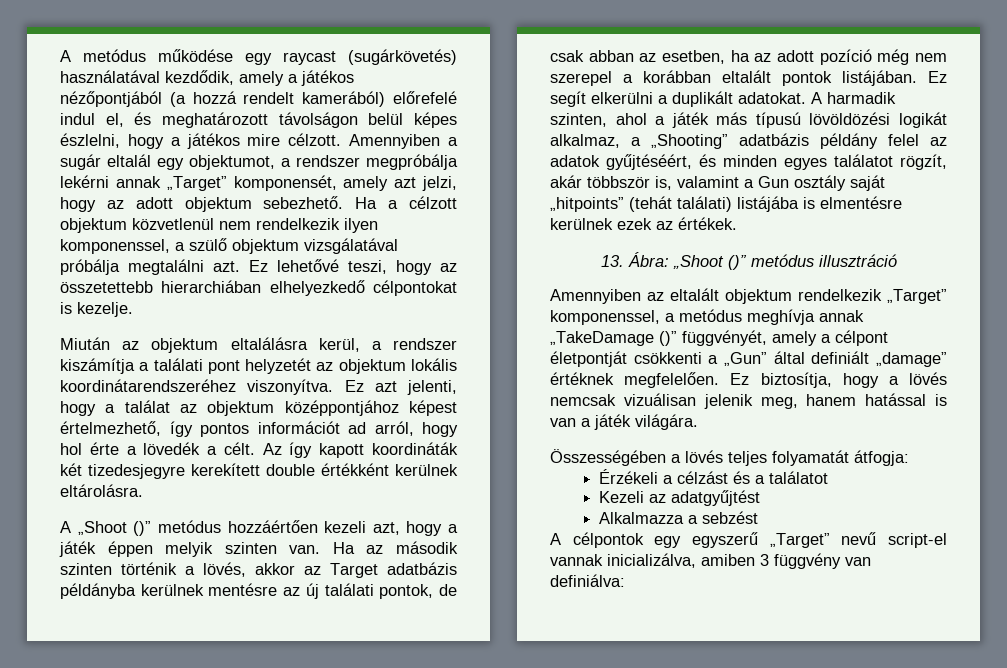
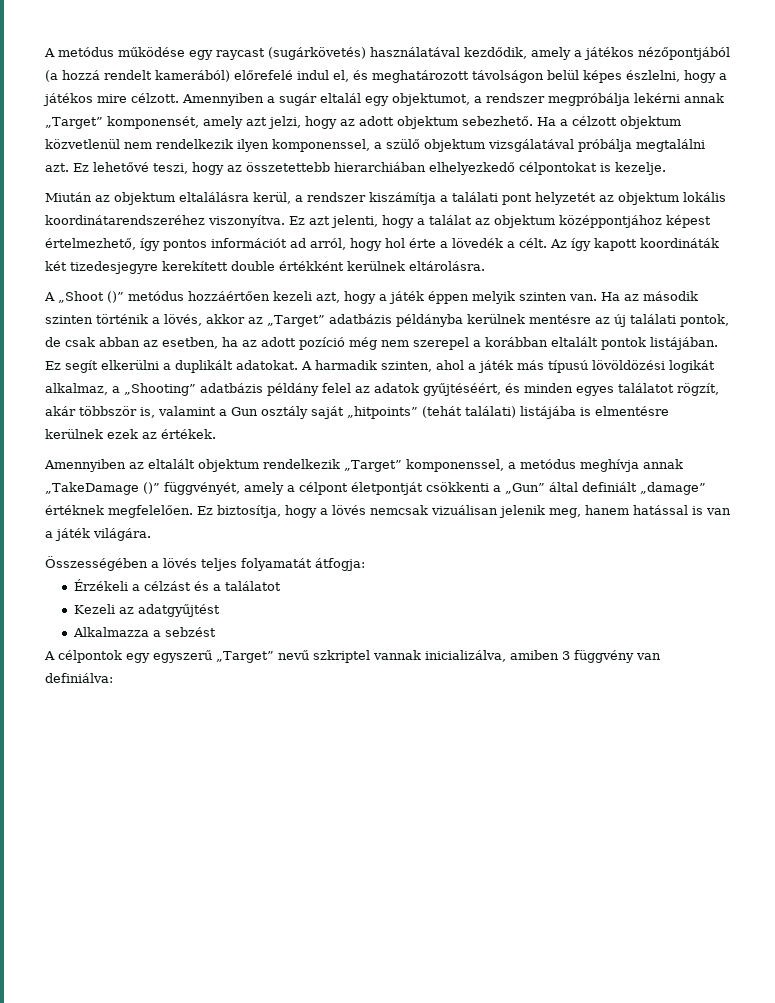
- Ha az második szinten történik a lövés, akkor az Target adatbázis példányba kerülnek mentésre az új találati pontok, de csak abban az esetben, ha az adott pozíció még nem szerepel a korábban eltalált pontok listájában.
+ Ha az második szinten történik a lövés, akkor az „Target” adatbázis példányba kerülnek mentésre az új találati pontok, de csak abban az esetben, ha az adott pozíció még nem szerepel a korábban eltalált pontok listájában.
- 13. Ábra: „Shoot ()” metódus illusztráció
- A célpontok egy egyszerű „Target” nevű script-el vannak inicializálva, amiben 3 függvény van definiálva:
+ A célpontok egy egyszerű „Target” nevű szkriptel vannak inicializálva, amiben 3 függvény van definiálva:

